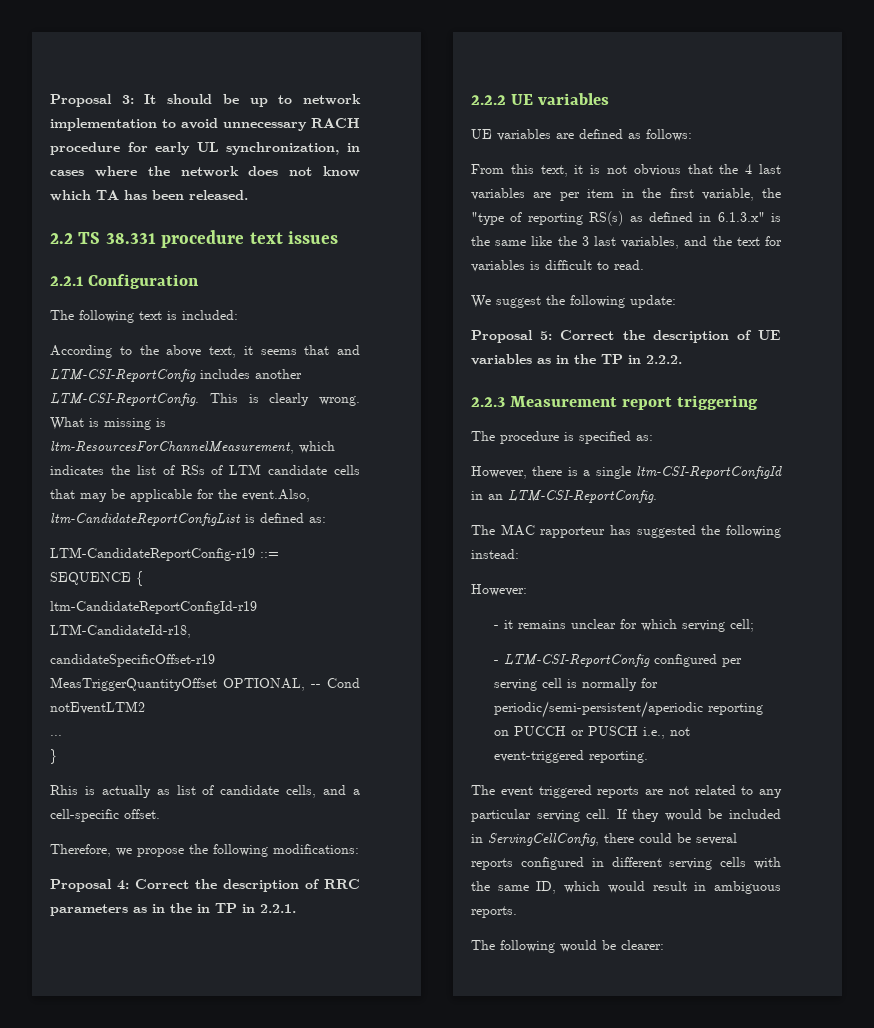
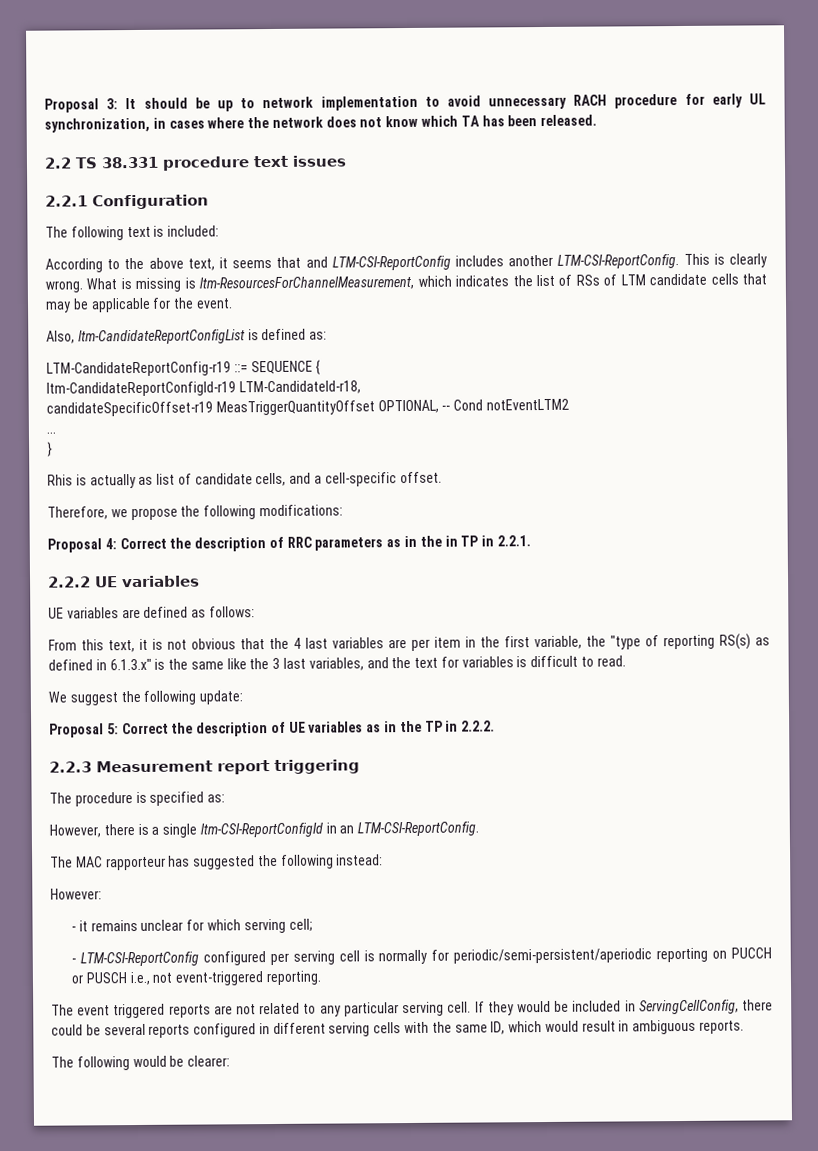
- What is missing is ltm-ResourcesForChannelMeasurement, which indicates the list of RSs of LTM candidate cells that may be applicable for the event.Also, ltm-CandidateReportConfigList is defined as:
+ What is missing is ltm-ResourcesForChannelMeasurement, which indicates the list of RSs of LTM candidate cells that may be applicable for the event.
+ Also, ltm-CandidateReportConfigList is defined as:

